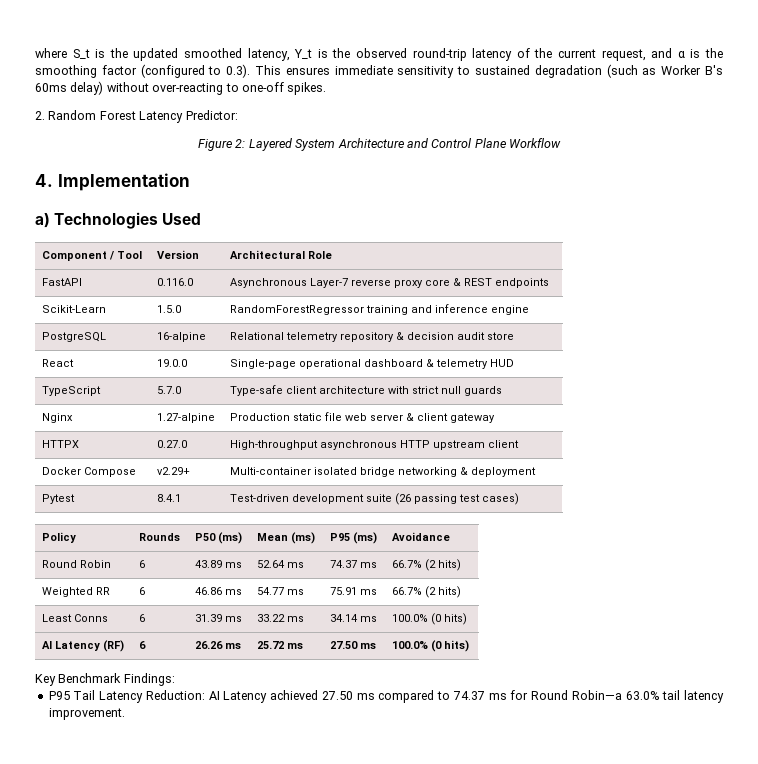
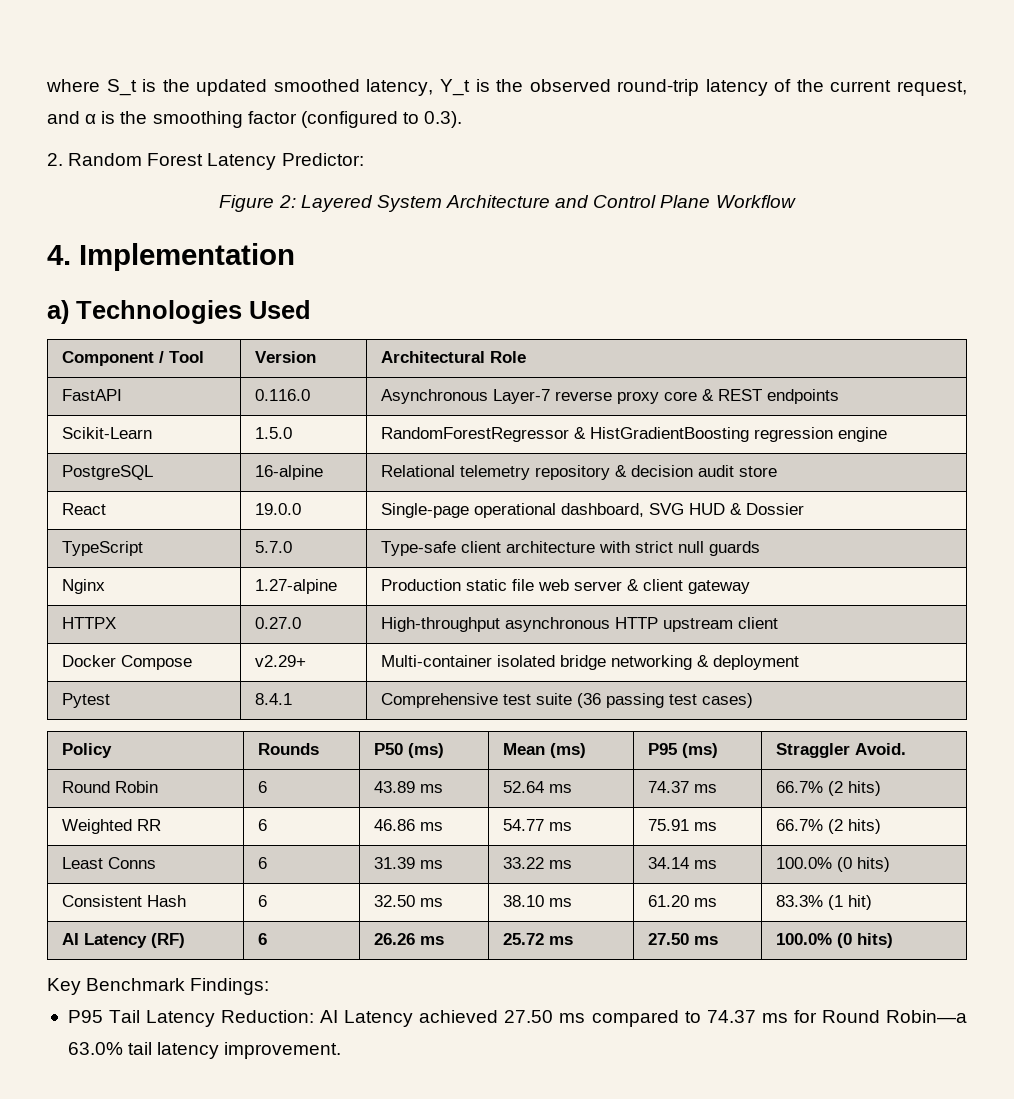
- where S_t is the updated smoothed latency, Y_t is the observed round-trip latency of the current request, and α is the smoothing factor (configured to 0.3). This ensures immediate sensitivity to sustained degradation (such as Worker B's 60ms delay) without over-reacting to one-off spikes.
+ where S_t is the updated smoothed latency, Y_t is the observed round-trip latency of the current request, and α is the smoothing factor (configured to 0.3).
- Scikit-Learn | 1.5.0 | RandomForestRegressor training and inference engine
+ Scikit-Learn | 1.5.0 | RandomForestRegressor & HistGradientBoosting regression engine
- React | 19.0.0 | Single-page operational dashboard & telemetry HUD
+ React | 19.0.0 | Single-page operational dashboard, SVG HUD & Dossier
- Pytest | 8.4.1 | Test-driven development suite (26 passing test cases)
+ Pytest | 8.4.1 | Comprehensive test suite (36 passing test cases)
- Policy | Rounds | P50 (ms) | Mean (ms) | P95 (ms) | Avoidance
+ Policy | Rounds | P50 (ms) | Mean (ms) | P95 (ms) | Straggler Avoid.
+ Consistent Hash | 6 | 32.50 ms | 38.10 ms | 61.20 ms | 83.3% (1 hit)

